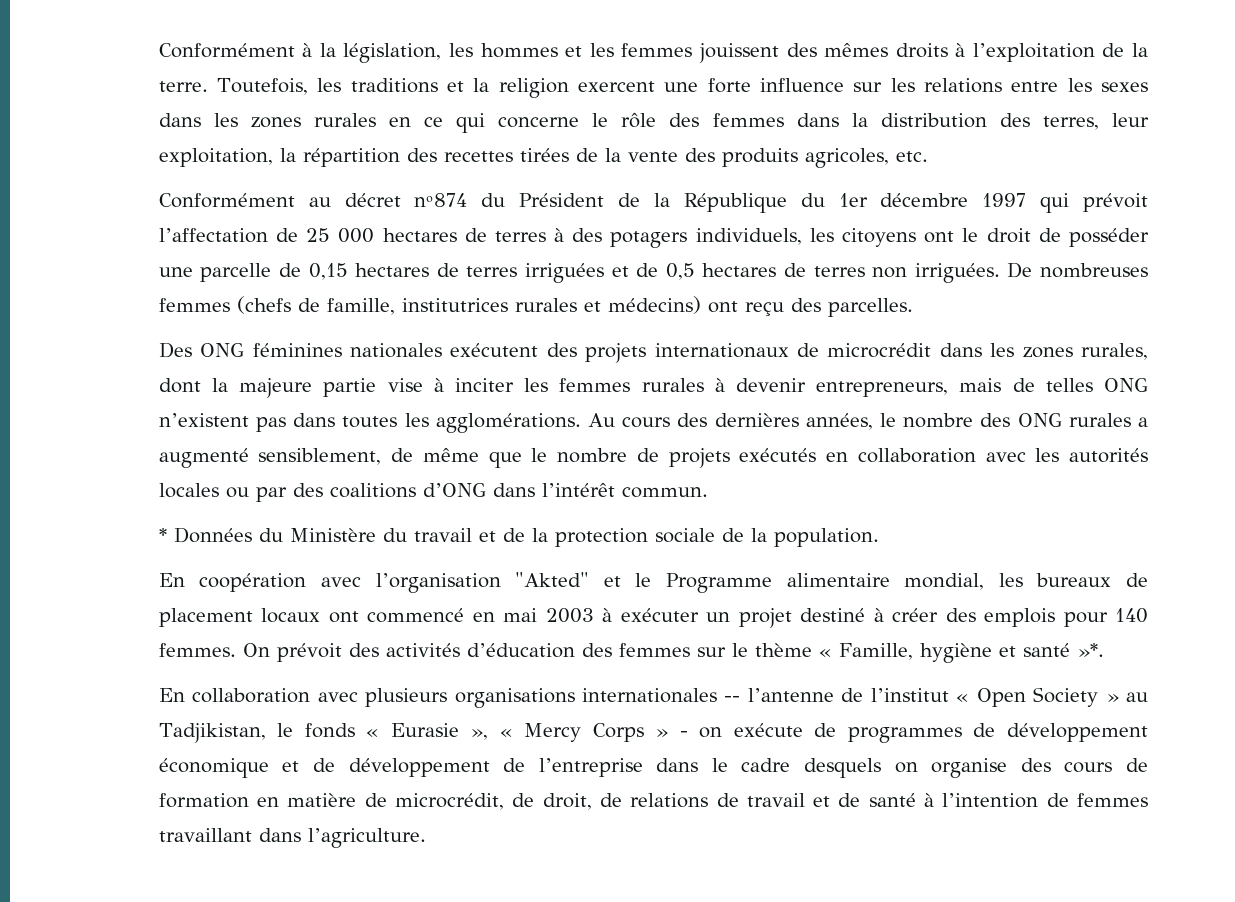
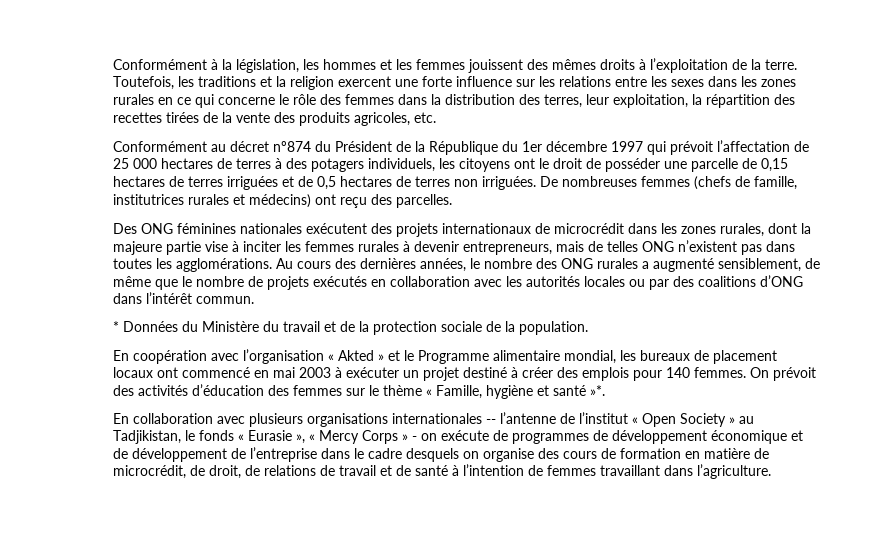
- En coopération avec l’organisation "Akted" et le Programme alimentaire mondial, les bureaux de placement locaux ont commencé en mai 2003 à exécuter un projet destiné à créer des emplois pour 140 femmes.
+ En coopération avec l’organisation « Akted » et le Programme alimentaire mondial, les bureaux de placement locaux ont commencé en mai 2003 à exécuter un projet destiné à créer des emplois pour 140 femmes.

